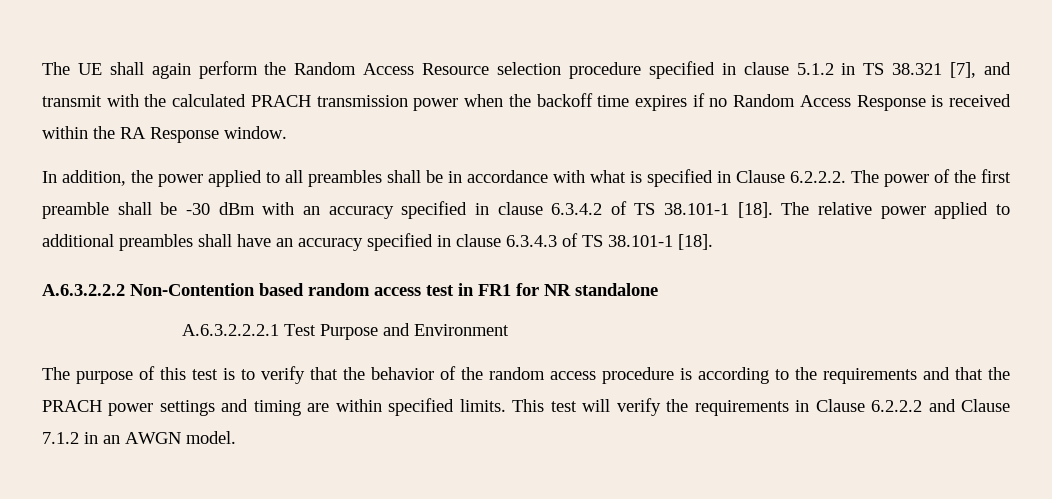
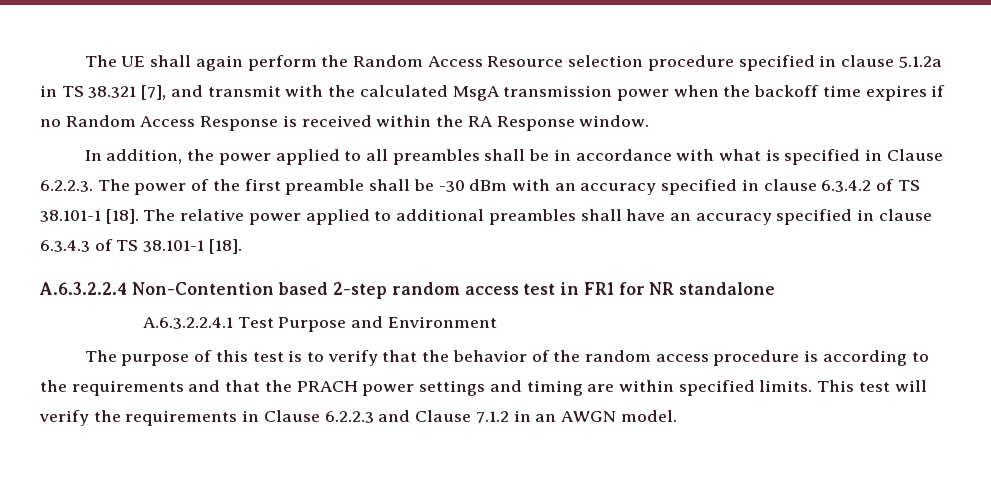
- The UE shall again perform the Random Access Resource selection procedure specified in clause 5.1.2 in TS 38.321 [7], and transmit with the calculated PRACH transmission power when the backoff time expires if no Random Access Response is received within the RA Response window.
+ The UE shall again perform the Random Access Resource selection procedure specified in clause 5.1.2a in TS 38.321 [7], and transmit with the calculated MsgA transmission power when the backoff time expires if no Random Access Response is received within the RA Response window.
- In addition, the power applied to all preambles shall be in accordance with what is specified in Clause 6.2.2.2. The power of the first preamble shall be -30 dBm with an accuracy specified in clause 6.3.4.2 of TS 38.101-1 [18].
+ In addition, the power applied to all preambles shall be in accordance with what is specified in Clause 6.2.2.3. The power of the first preamble shall be -30 dBm with an accuracy specified in clause 6.3.4.2 of TS 38.101-1 [18].
- A.6.3.2.2.2 Non-Contention based random access test in FR1 for NR standalone
+ A.6.3.2.2.4 Non-Contention based 2-step random access test in FR1 for NR standalone
- A.6.3.2.2.2.1 Test Purpose and Environment
+ A.6.3.2.2.4.1 Test Purpose and Environment
- This test will verify the requirements in Clause 6.2.2.2 and Clause 7.1.2 in an AWGN model.
+ This test will verify the requirements in Clause 6.2.2.3 and Clause 7.1.2 in an AWGN model.

